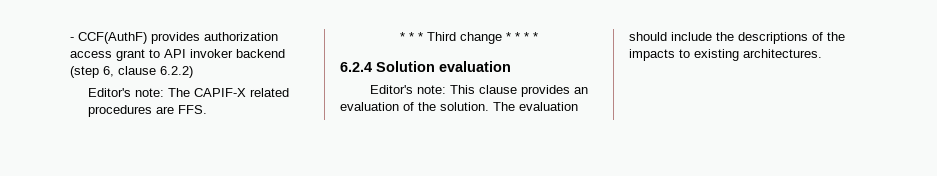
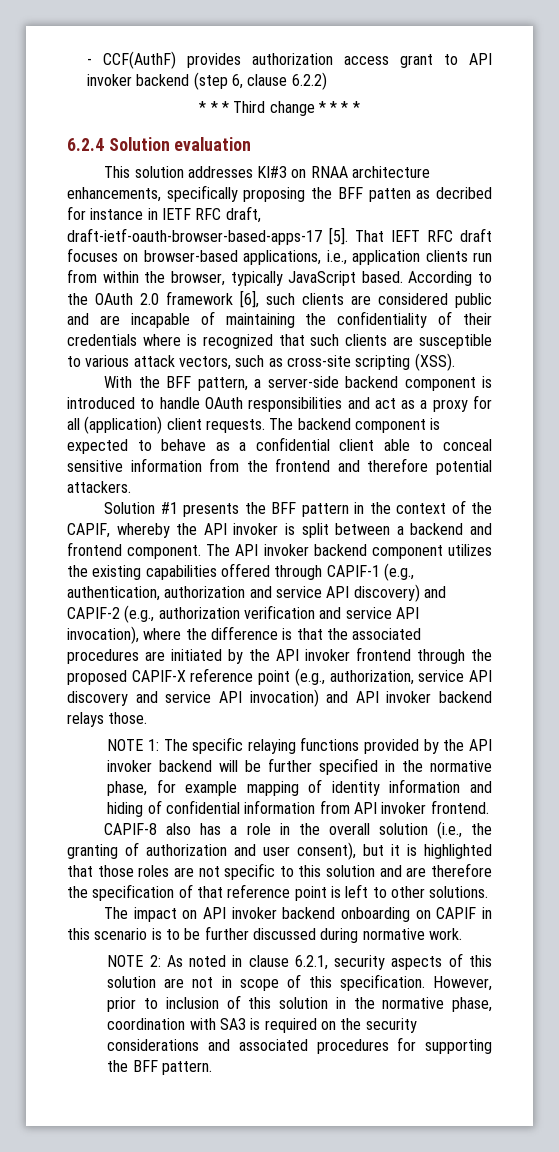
- Editor's note: The CAPIF-X related procedures are FFS.
- Editor's note: This clause provides an evaluation of the solution. The evaluation should include the descriptions of the impacts to existing architectures.
+ This solution addresses KI#3 on RNAA architecture enhancements, specifically proposing the BFF patten as decribed for instance in IETF RFC draft, draft-ietf-oauth-browser-based-apps-17 [5]. That IEFT RFC draft focuses on browser-based applications, i.e., application clients run from within the browser, typically JavaScript based. According to the OAuth 2.0 framework [6], such clients are considered public and are incapable of maintaining the confidentiality of their credentials where is recognized that such clients are susceptible to various attack vectors, such as cross-site scripting (XSS).
+ With the BFF pattern, a server-side backend component is introduced to handle OAuth responsibilities and act as a proxy for all (application) client requests. The backend component is expected to behave as a confidential client able to conceal sensitive information from the frontend and therefore potential attackers.
+ Solution #1 presents the BFF pattern in the context of the CAPIF, whereby the API invoker is split between a backend and frontend component. The API invoker backend component utilizes the existing capabilities offered through CAPIF-1 (e.g., authentication, authorization and service API discovery) and CAPIF-2 (e.g., authorization verification and service API invocation), where the difference is that the associated procedures are initiated by the API invoker frontend through the proposed CAPIF-X reference point (e.g., authorization, service API discovery and service API invocation) and API invoker backend relays those.
+ NOTE 1: The specific relaying functions provided by the API invoker backend will be further specified in the normative phase, for example mapping of identity information and hiding of confidential information from API invoker frontend.
+ CAPIF-8 also has a role in the overall solution (i.e., the granting of authorization and user consent), but it is highlighted that those roles are not specific to this solution and are therefore the specification of that reference point is left to other solutions.
+ The impact on API invoker backend onboarding on CAPIF in this scenario is to be further discussed during normative work.
+ NOTE 2: As noted in clause 6.2.1, security aspects of this solution are not in scope of this specification. However, prior to inclusion of this solution in the normative phase, coordination with SA3 is required on the security considerations and associated procedures for supporting the BFF pattern.

